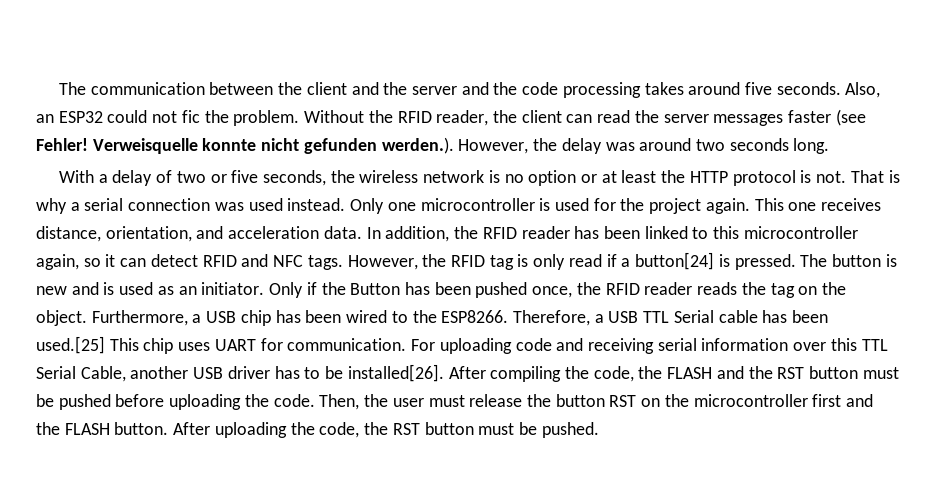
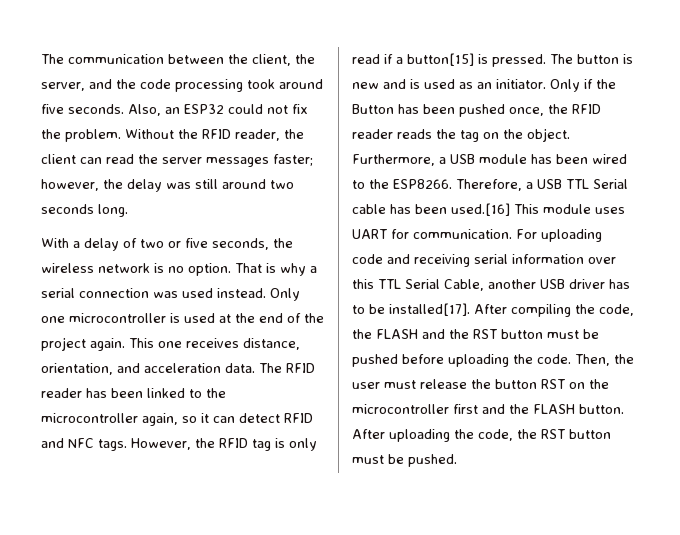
- The communication between the client and the server and the code processing takes around five seconds.
+ The communication between the client, the server, and the code processing took around five seconds.
- Also, an ESP32 could not fic the problem.
+ Also, an ESP32 could not fix the problem.
- Without the RFID reader, the client can read the server messages faster (see Fehler! Verweisquelle konnte nicht gefunden werden.). However, the delay was around two seconds long.
+ Without the RFID reader, the client can read the server messages faster; however, the delay was still around two seconds long.
- With a delay of two or five seconds, the wireless network is no option or at least the HTTP protocol is not.
+ With a delay of two or five seconds, the wireless network is no option.
- Only one microcontroller is used for the project again.
+ Only one microcontroller is used at the end of the project again.
- In addition, the RFID reader has been linked to this microcontroller again, so it can detect RFID and NFC tags.
+ The RFID reader has been linked to the microcontroller again, so it can detect RFID and NFC tags.
- However, the RFID tag is only read if a button[24] is pressed.
+ However, the RFID tag is only read if a button[15] is pressed.
- Furthermore, a USB chip has been wired to the ESP8266.
+ Furthermore, a USB module has been wired to the ESP8266.
- Therefore, a USB TTL Serial cable has been used.[25] This chip uses UART for communication.
+ Therefore, a USB TTL Serial cable has been used.[16] This module uses UART for communication.
- For uploading code and receiving serial information over this TTL Serial Cable, another USB driver has to be installed[26].
+ For uploading code and receiving serial information over this TTL Serial Cable, another USB driver has to be installed[17].

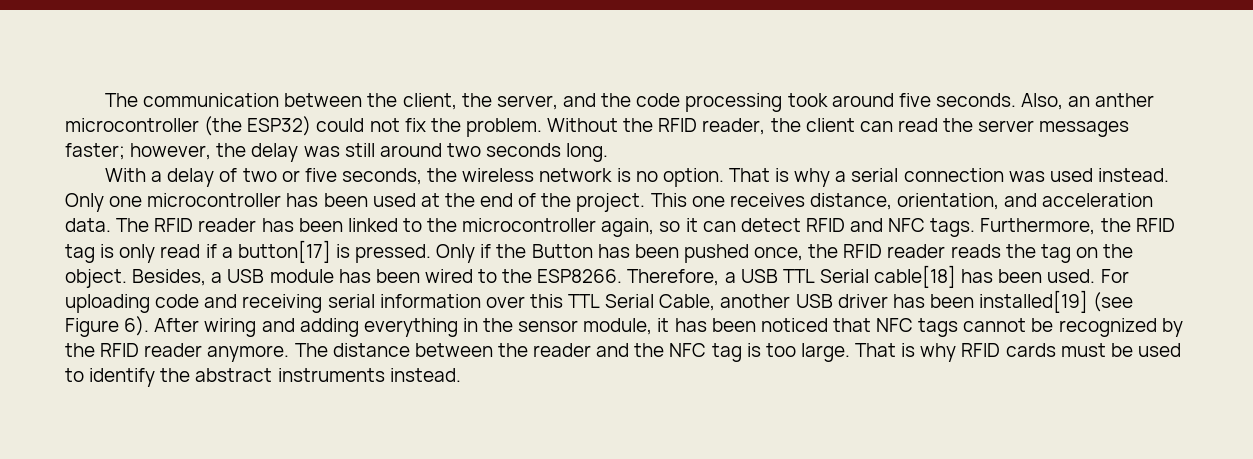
- Also, an ESP32 could not fix the problem.
+ Also, an anther microcontroller (the ESP32) could not fix the problem.
- Only one microcontroller is used at the end of the project again.
+ Only one microcontroller has been used at the end of the project.
- However, the RFID tag is only read if a button[15] is pressed.
+ Furthermore, the RFID tag is only read if a button[17] is pressed.
- The button is new and is used as an initiator.
- Furthermore, a USB module has been wired to the ESP8266.
+ Besides, a USB module has been wired to the ESP8266.
- Therefore, a USB TTL Serial cable has been used.[16] This module uses UART for communication.
+ Therefore, a USB TTL Serial cable[18] has been used.
- For uploading code and receiving serial information over this TTL Serial Cable, another USB driver has to be installed[17]. After compiling the code, the FLASH and the RST button must be pushed before uploading the code. Then, the user must release the button RST on the microcontroller first and the FLASH button. After uploading the code, the RST button must be pushed.
+ For uploading code and receiving serial information over this TTL Serial Cable, another USB driver has been installed[19] (see Figure 6). After wiring and adding everything in the sensor module, it has been noticed that NFC tags cannot be recognized by the RFID reader anymore. The distance between the reader and the NFC tag is too large. That is why RFID cards must be used to identify the abstract instruments instead.

